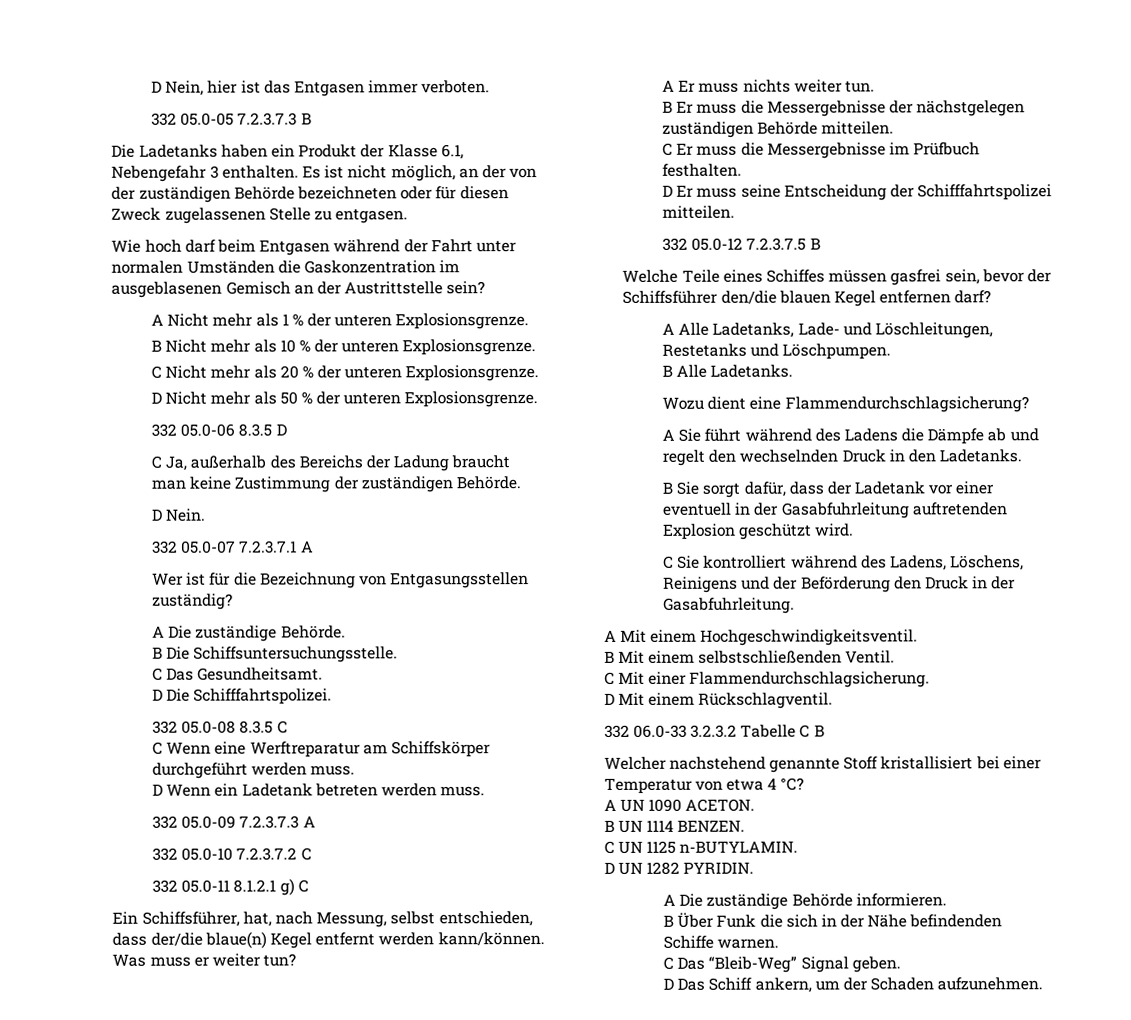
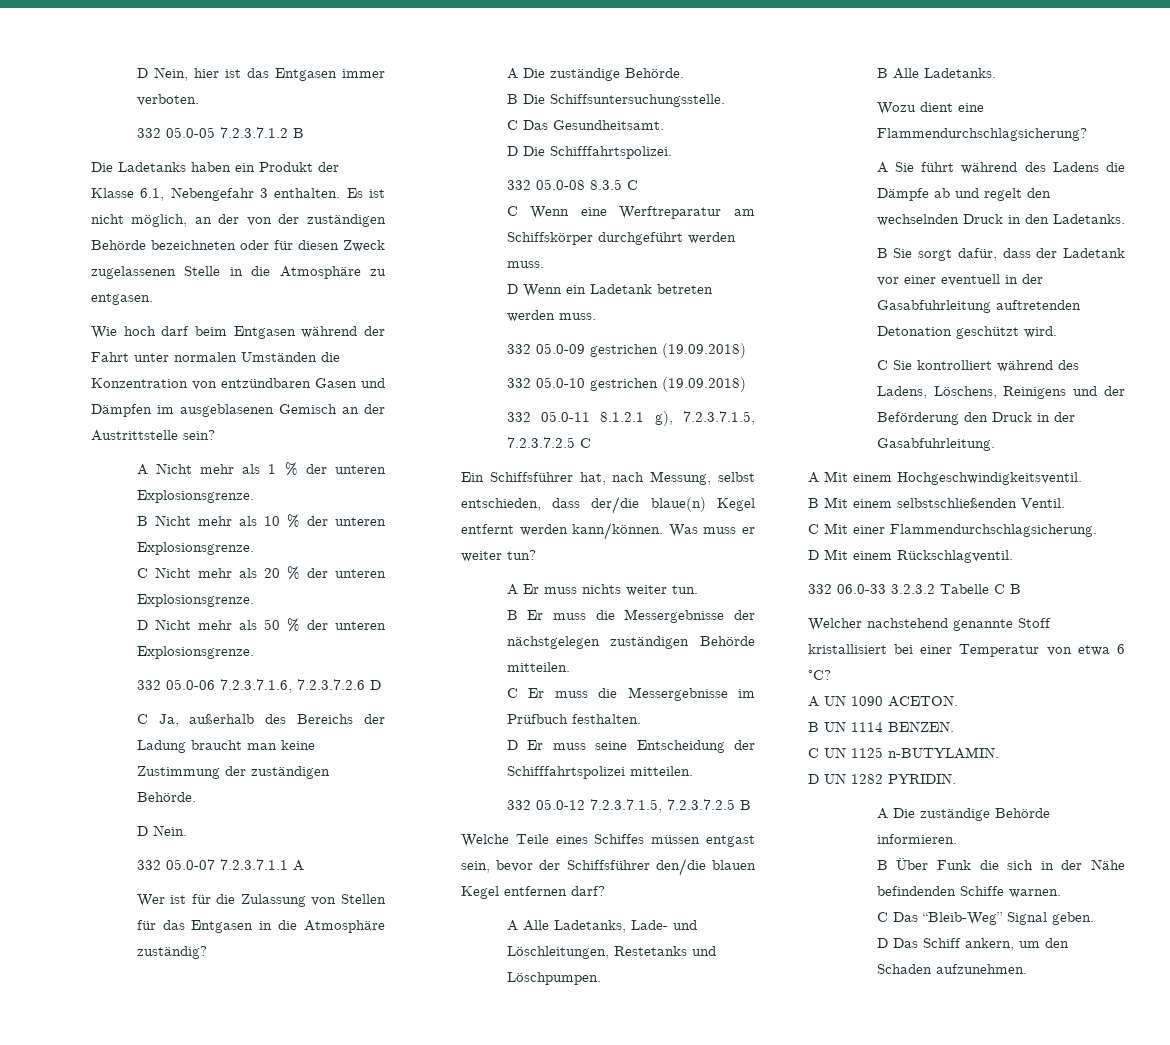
- 332 05.0-05 7.2.3.7.3 B
+ 332 05.0-05 7.2.3.7.1.2 B
- Es ist nicht möglich, an der von der zuständigen Behörde bezeichneten oder für diesen Zweck zugelassenen Stelle zu entgasen.
+ Es ist nicht möglich, an der von der zuständigen Behörde bezeichneten oder für diesen Zweck zugelassenen Stelle in die Atmosphäre zu entgasen.
- Wie hoch darf beim Entgasen während der Fahrt unter normalen Umständen die Gaskonzentration im ausgeblasenen Gemisch an der Austrittstelle sein?
+ Wie hoch darf beim Entgasen während der Fahrt unter normalen Umständen die Konzentration von entzündbaren Gasen und Dämpfen im ausgeblasenen Gemisch an der Austrittstelle sein?
- 332 05.0-06 8.3.5 D
+ 332 05.0-06 7.2.3.7.1.6, 7.2.3.7.2.6 D
- 332 05.0-07 7.2.3.7.1 A
+ 332 05.0-07 7.2.3.7.1.1 A
- Wer ist für die Bezeichnung von Entgasungsstellen zuständig?
+ Wer ist für die Zulassung von Stellen für das Entgasen in die Atmosphäre zuständig?
- 332 05.0-09 7.2.3.7.3 A
+ 332 05.0-09 gestrichen (19.09.2018)
- 332 05.0-10 7.2.3.7.2 C
+ 332 05.0-10 gestrichen (19.09.2018)
- 332 05.0-11 8.1.2.1 g) C
+ 332 05.0-11 8.1.2.1 g), 7.2.3.7.1.5, 7.2.3.7.2.5 C
- Ein Schiffsführer, hat, nach Messung, selbst entschieden, dass der/die blaue(n) Kegel entfernt werden kann/können.
+ Ein Schiffsführer hat, nach Messung, selbst entschieden, dass der/die blaue(n) Kegel entfernt werden kann/können.
- 332 05.0-12 7.2.3.7.5 B
+ 332 05.0-12 7.2.3.7.1.5, 7.2.3.7.2.5 B
- Welche Teile eines Schiffes müssen gasfrei sein, bevor der Schiffsführer den/die blauen Kegel entfernen darf?
+ Welche Teile eines Schiffes müssen entgast sein, bevor der Schiffsführer den/die blauen Kegel entfernen darf?
- B Sie sorgt dafür, dass der Ladetank vor einer eventuell in der Gasabfuhrleitung auftretenden Explosion geschützt wird.
+ B Sie sorgt dafür, dass der Ladetank vor einer eventuell in der Gasabfuhrleitung auftretenden Detonation geschützt wird.
- Welcher nachstehend genannte Stoff kristallisiert bei einer Temperatur von etwa 4 °C?
+ Welcher nachstehend genannte Stoff kristallisiert bei einer Temperatur von etwa 6 °C?
- D Das Schiff ankern, um der Schaden aufzunehmen.
+ D Das Schiff ankern, um den Schaden aufzunehmen.

